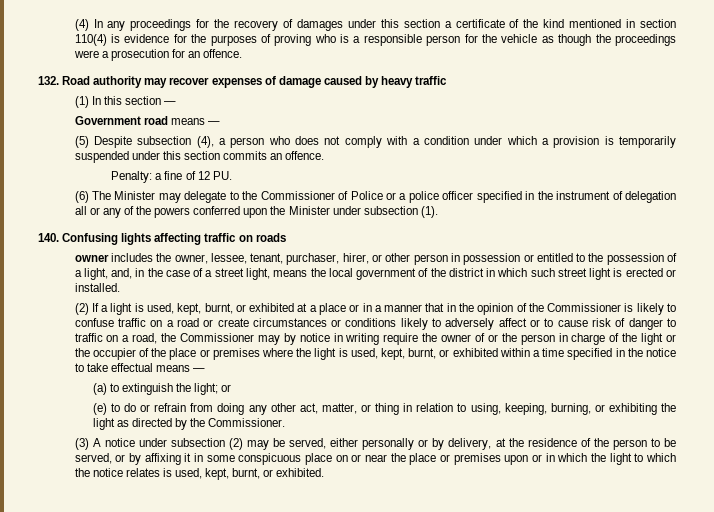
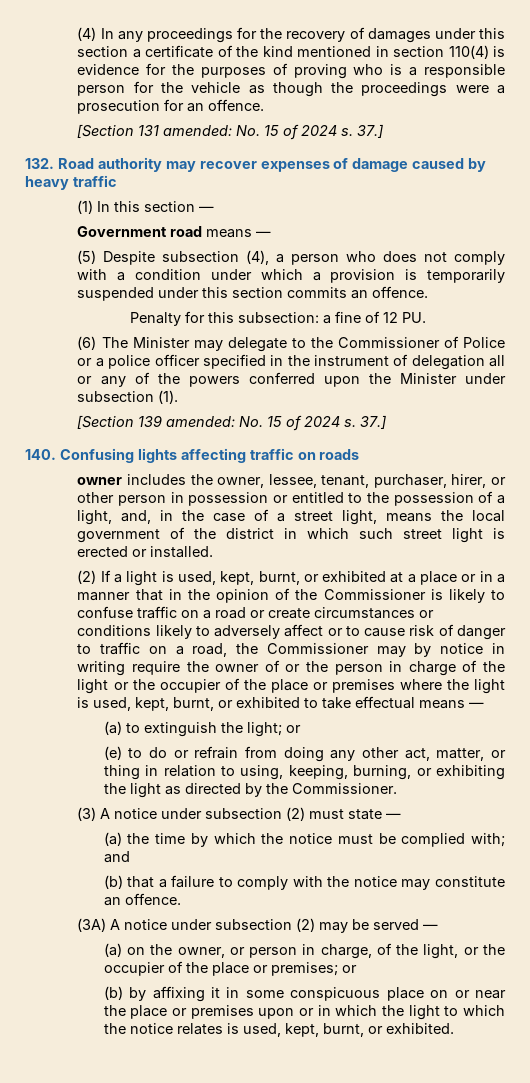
+ [Section 131 amended: No. 15 of 2024 s. 37.]
- Penalty: a fine of 12 PU.
+ Penalty for this subsection: a fine of 12 PU.
+ [Section 139 amended: No. 15 of 2024 s. 37.]
- (2) If a light is used, kept, burnt, or exhibited at a place or in a manner that in the opinion of the Commissioner is likely to confuse traffic on a road or create circumstances or conditions likely to adversely affect or to cause risk of danger to traffic on a road, the Commissioner may by notice in writing require the owner of or the person in charge of the light or the occupier of the place or premises where the light is used, kept, burnt, or exhibited within a time specified in the notice to take effectual means —
+ (2) If a light is used, kept, burnt, or exhibited at a place or in a manner that in the opinion of the Commissioner is likely to confuse traffic on a road or create circumstances or conditions likely to adversely affect or to cause risk of danger to traffic on a road, the Commissioner may by notice in writing require the owner of or the person in charge of the light or the occupier of the place or premises where the light is used, kept, burnt, or exhibited to take effectual means —
- (3) A notice under subsection (2) may be served, either personally or by delivery, at the residence of the person to be served, or by affixing it in some conspicuous place on or near the place or premises upon or in which the light to which the notice relates is used, kept, burnt, or exhibited.
+ (3) A notice under subsection (2) must state —
+ (a) the time by which the notice must be complied with; and
+ (b) that a failure to comply with the notice may constitute an offence.
+ (3A) A notice under subsection (2) may be served —
+ (a) on the owner, or person in charge, of the light, or the occupier of the place or premises; or
+ (b) by affixing it in some conspicuous place on or near the place or premises upon or in which the light to which the notice relates is used, kept, burnt, or exhibited.

